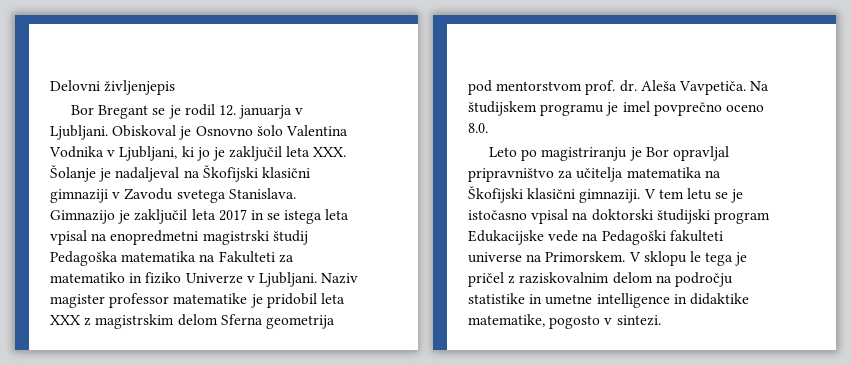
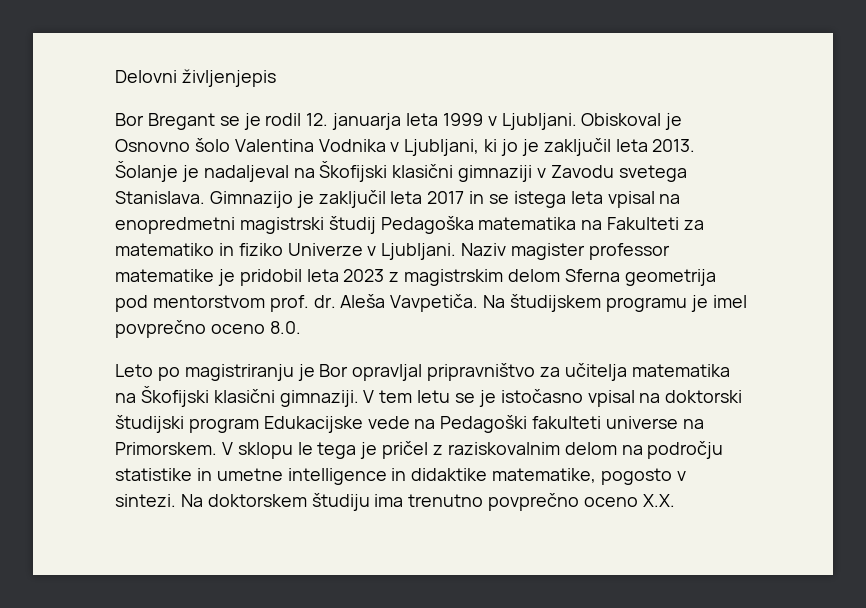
- Bor Bregant se je rodil 12. januarja v Ljubljani.
+ Bor Bregant se je rodil 12. januarja leta 1999 v Ljubljani.
- Obiskoval je Osnovno šolo Valentina Vodnika v Ljubljani, ki jo je zaključil leta XXX. Šolanje je nadaljeval na Škofijski klasični gimnaziji v Zavodu svetega Stanislava.
+ Obiskoval je Osnovno šolo Valentina Vodnika v Ljubljani, ki jo je zaključil leta 2013. Šolanje je nadaljeval na Škofijski klasični gimnaziji v Zavodu svetega Stanislava.
- Naziv magister professor matematike je pridobil leta XXX z magistrskim delom Sferna geometrija pod mentorstvom prof. dr.
+ Naziv magister professor matematike je pridobil leta 2023 z magistrskim delom Sferna geometrija pod mentorstvom prof. dr.
+ Na doktorskem študiju ima trenutno povprečno oceno X.X.

